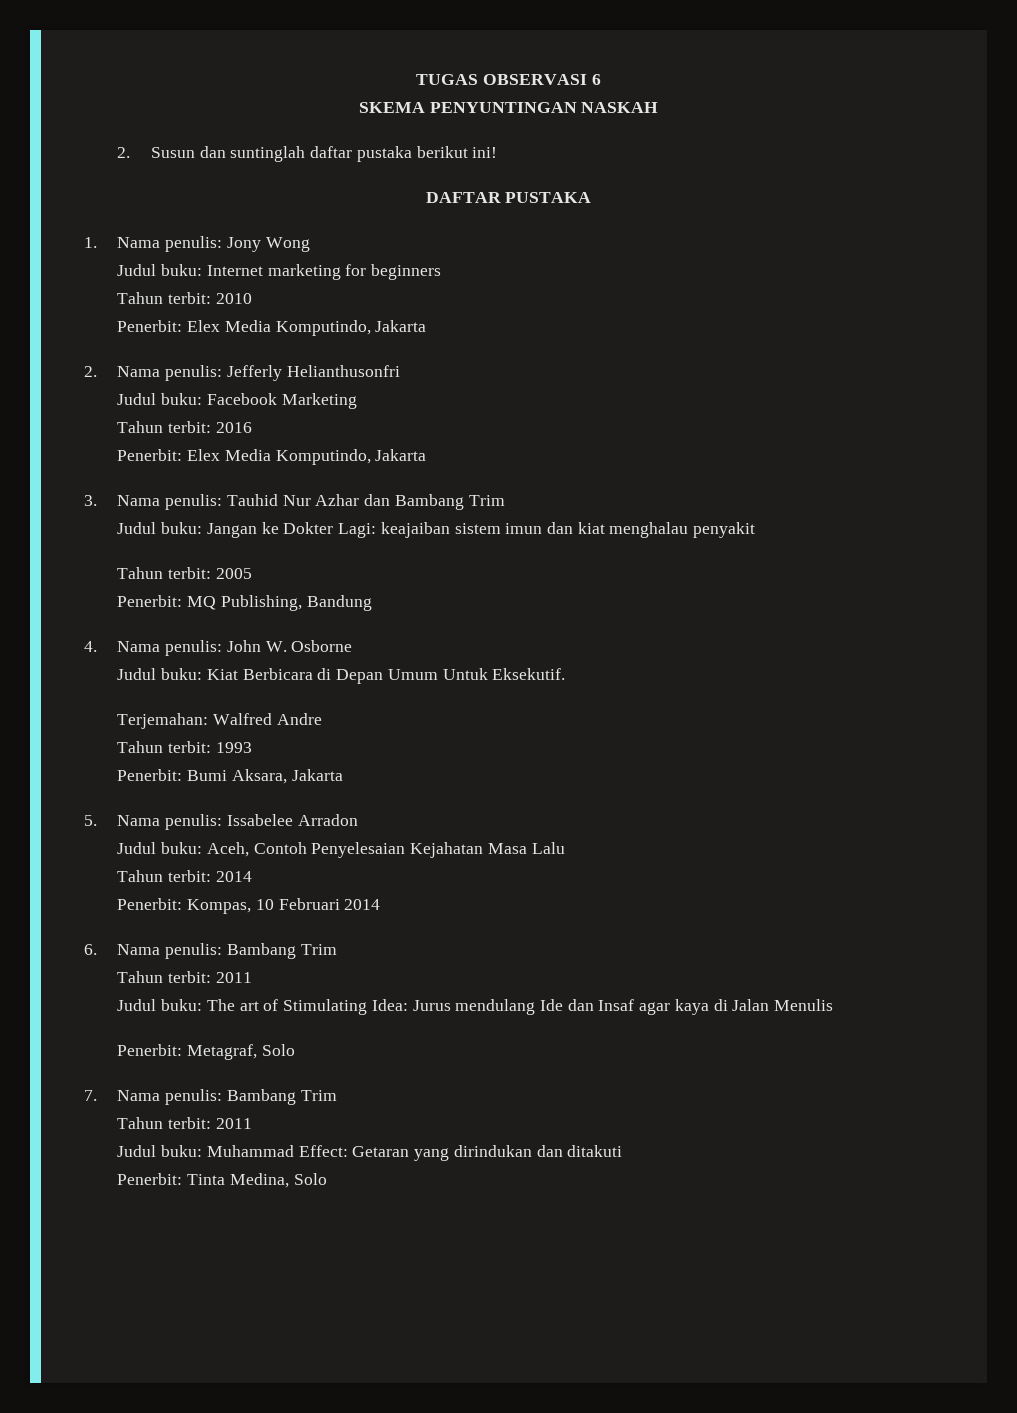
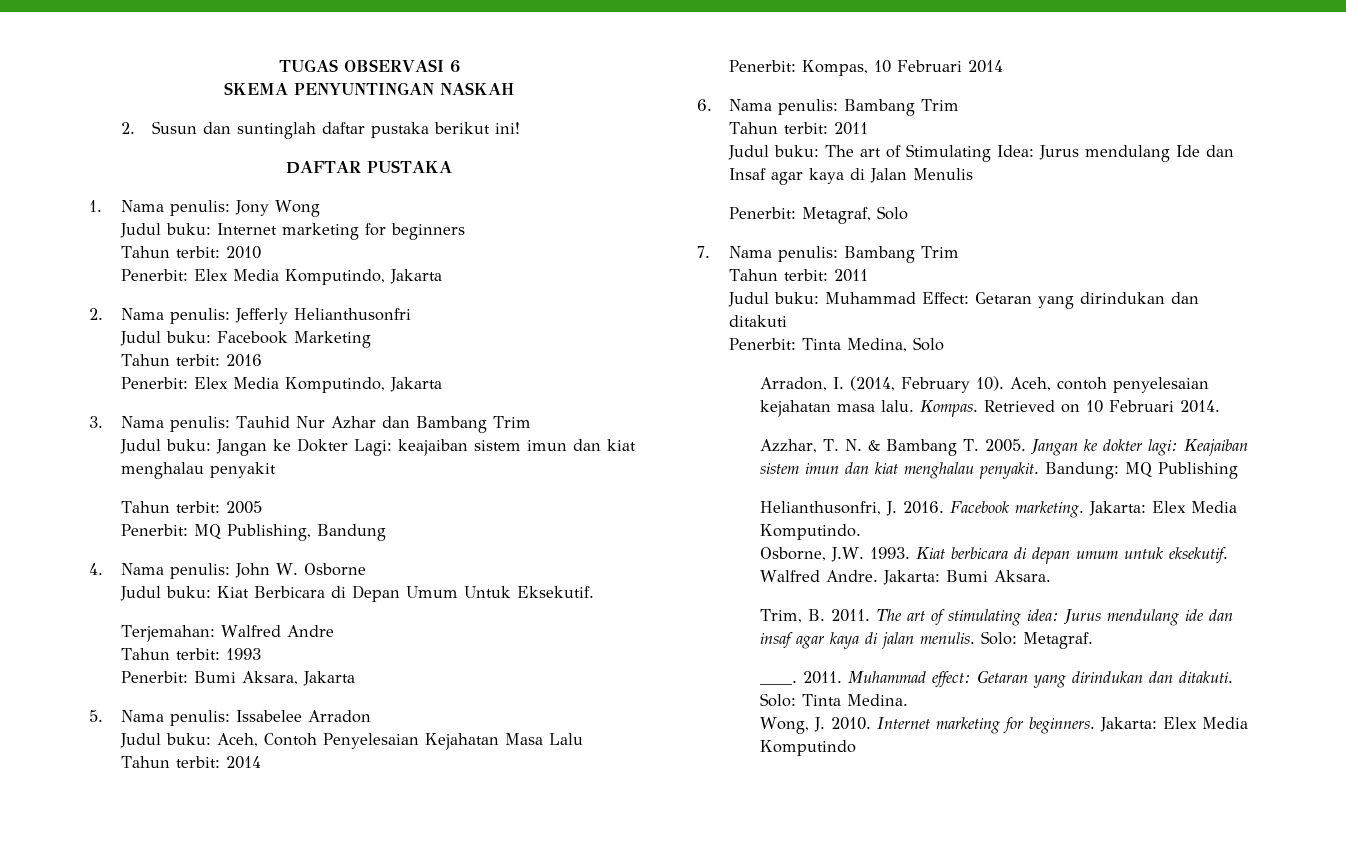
+ Arradon, I. (2014, February 10). Aceh, contoh penyelesaian kejahatan masa lalu. Kompas. Retrieved on 10 Februari 2014.
+ Azzhar, T. N. & Bambang T. 2005. Jangan ke dokter lagi: Keajaiban sistem imun dan kiat menghalau penyakit. Bandung: MQ Publishing
+ Helianthusonfri, J. 2016. Facebook marketing. Jakarta: Elex Media Komputindo.
+ Osborne, J.W. 1993. Kiat berbicara di depan umum untuk eksekutif. Walfred Andre. Jakarta: Bumi Aksara.
+ Trim, B. 2011. The art of stimulating idea: Jurus mendulang ide dan insaf agar kaya di jalan menulis. Solo: Metagraf.
+ ____. 2011. Muhammad effect: Getaran yang dirindukan dan ditakuti. Solo: Tinta Medina.
+ Wong, J. 2010. Internet marketing for beginners. Jakarta: Elex Media Komputindo

